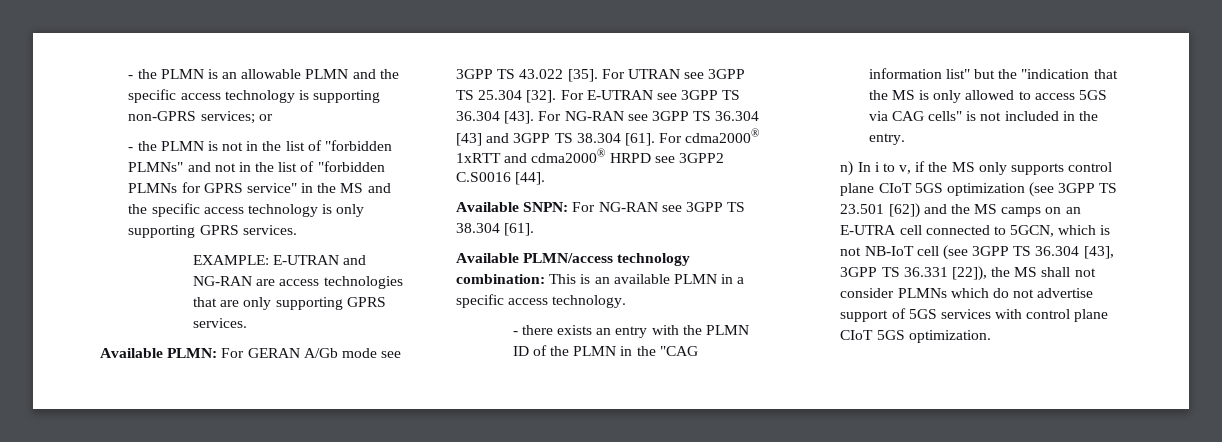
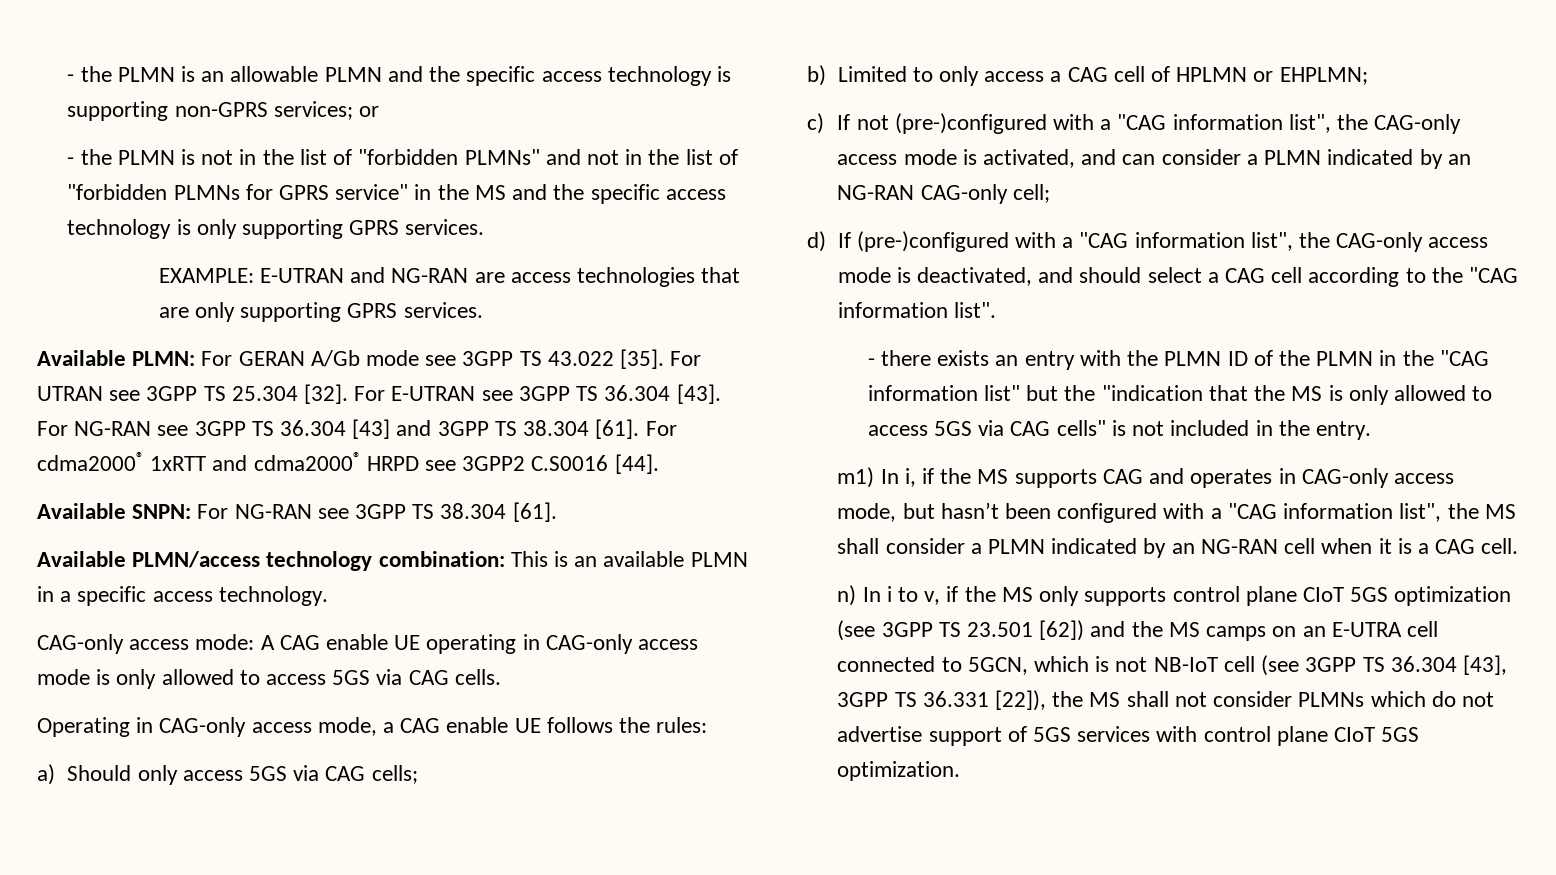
+ CAG-only access mode: A CAG enable UE operating in CAG-only access mode is only allowed to access 5GS via CAG cells.
+ Operating in CAG-only access mode, a CAG enable UE follows the rules:
+ a) Should only access 5GS via CAG cells;
+ b) Limited to only access a CAG cell of HPLMN or EHPLMN;
+ c) If not (pre-)configured with a "CAG information list", the CAG-only access mode is activated, and can consider a PLMN indicated by an NG-RAN CAG-only cell;
+ d) If (pre-)configured with a "CAG information list", the CAG-only access mode is deactivated, and should select a CAG cell according to the "CAG information list".
+ m1) In i, if the MS supports CAG and operates in CAG-only access mode, but hasn’t been configured with a "CAG information list", the MS shall consider a PLMN indicated by an NG-RAN cell when it is a CAG cell.

